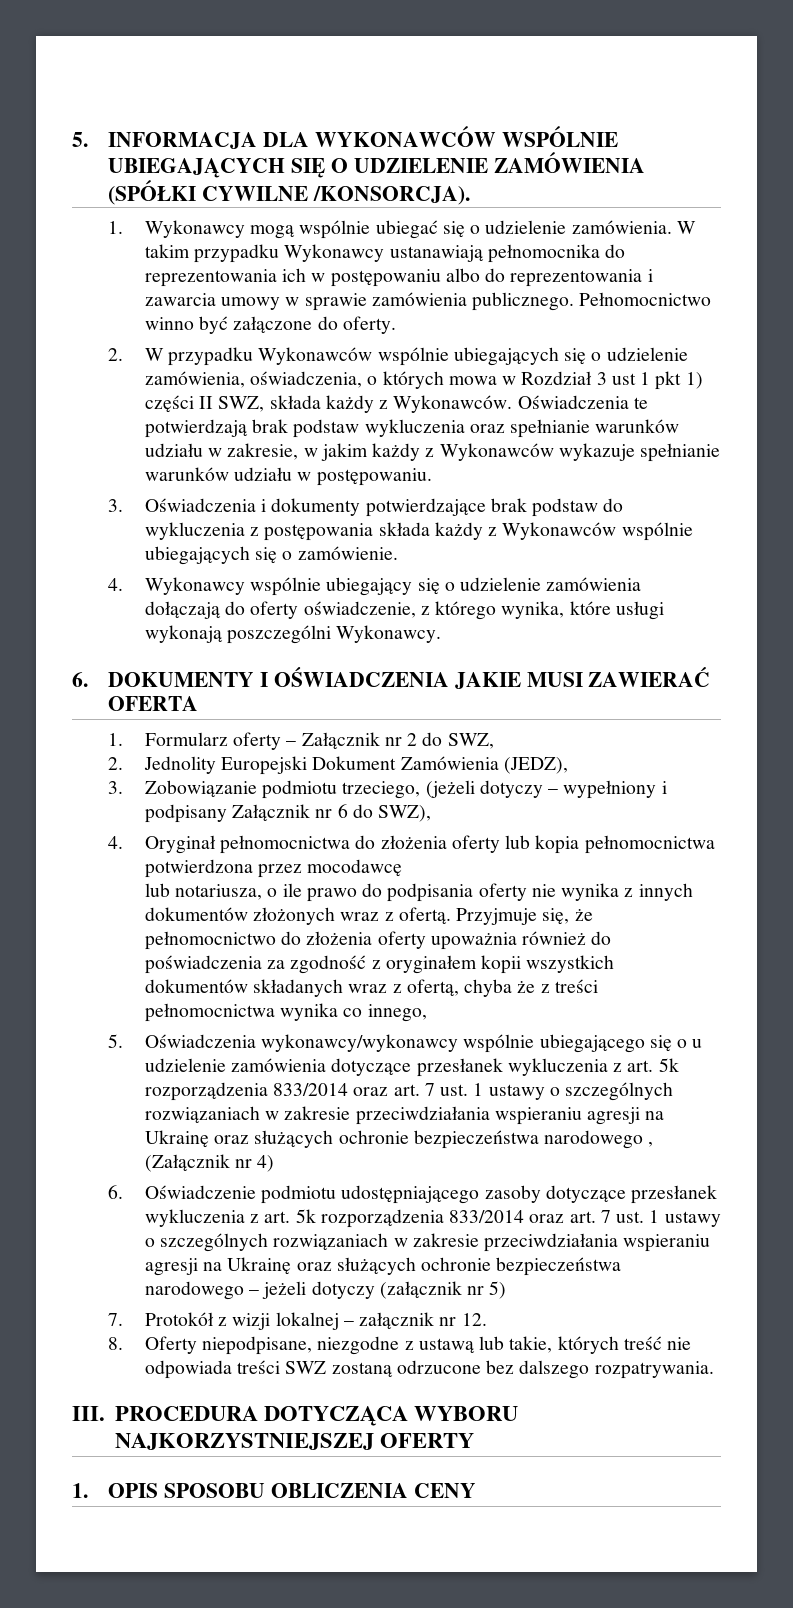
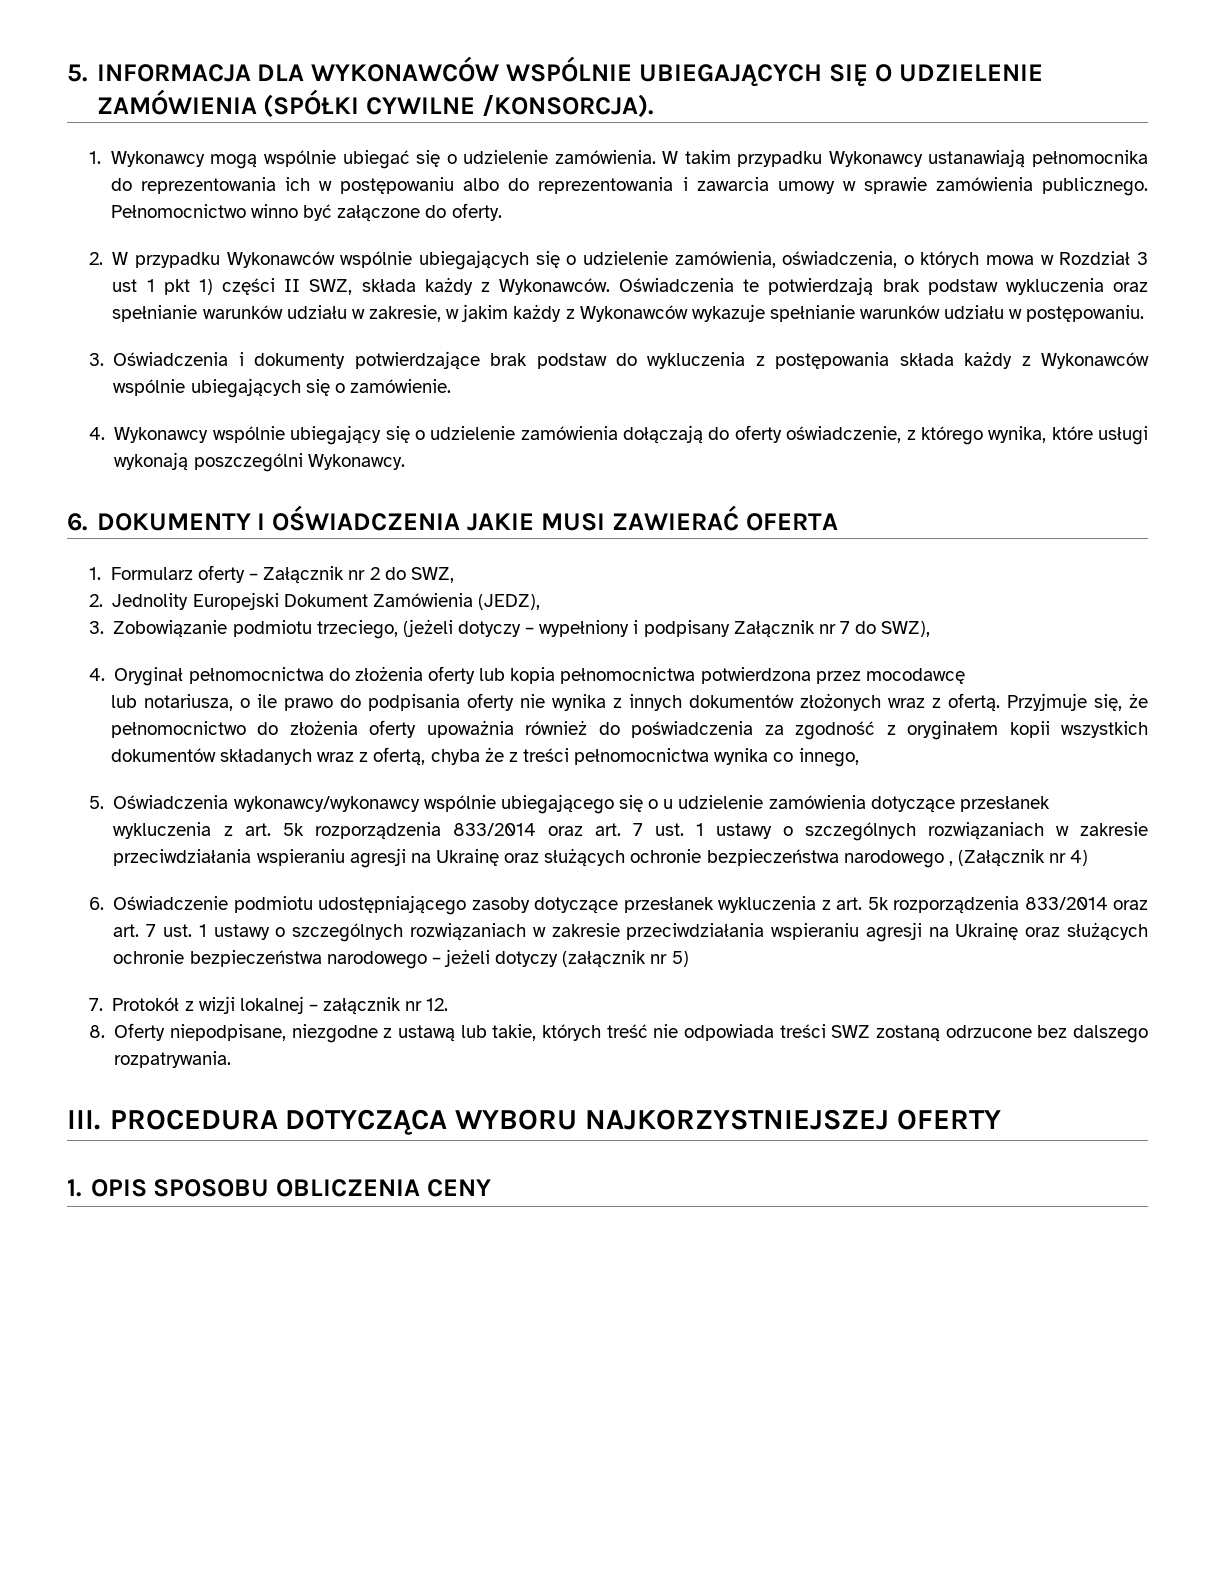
- 3. Zobowiązanie podmiotu trzeciego, (jeżeli dotyczy – wypełniony i podpisany Załącznik nr 6 do SWZ),
+ 3. Zobowiązanie podmiotu trzeciego, (jeżeli dotyczy – wypełniony i podpisany Załącznik nr 7 do SWZ),

